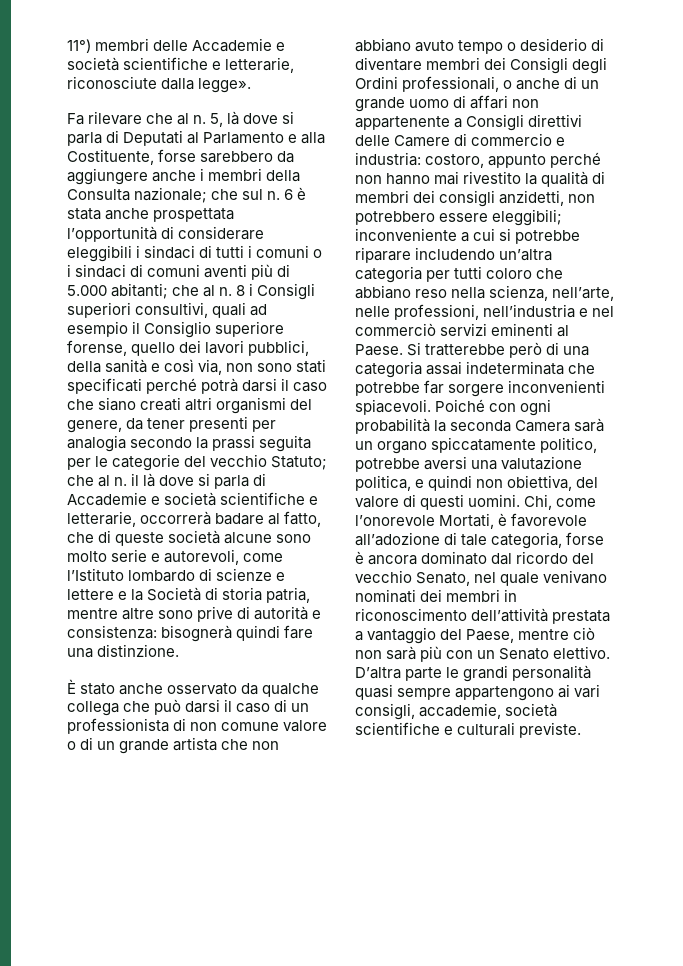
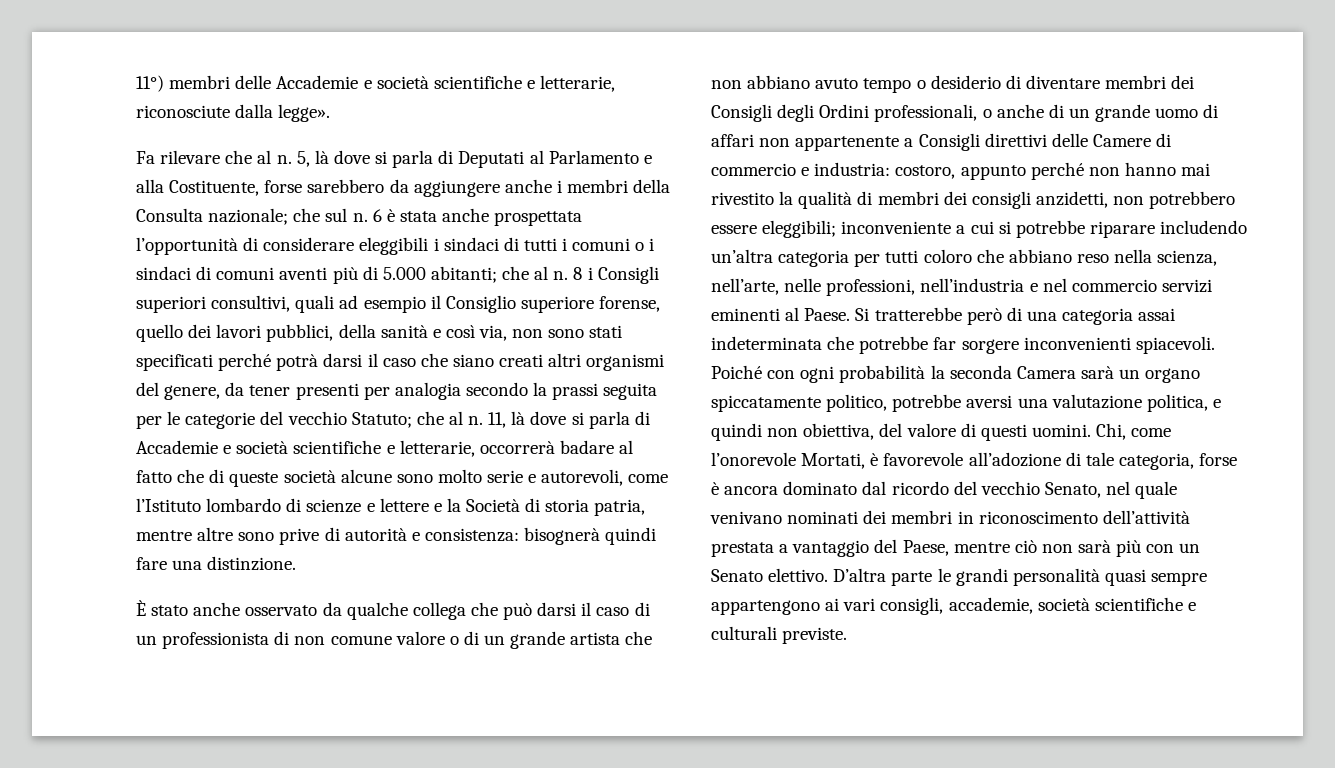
- che al n. il là dove si parla di Accademie e società scientifiche e letterarie, occorrerà badare al fatto, che di queste società alcune sono molto serie e autorevoli, come l’Istituto lombardo di scienze e lettere e la Società di storia patria, mentre altre sono prive di autorità e consistenza:
+ che al n. 11, là dove si parla di Accademie e società scientifiche e letterarie, occorrerà badare al fatto che di queste società alcune sono molto serie e autorevoli, come l’Istituto lombardo di scienze e lettere e la Società di storia patria, mentre altre sono prive di autorità e consistenza:
- inconveniente a cui si potrebbe riparare includendo un’altra categoria per tutti coloro che abbiano reso nella scienza, nell’arte, nelle professioni, nell’industria e nel commerciò servizi eminenti al Paese.
+ inconveniente a cui si potrebbe riparare includendo un’altra categoria per tutti coloro che abbiano reso nella scienza, nell’arte, nelle professioni, nell’industria e nel commercio servizi eminenti al Paese.

